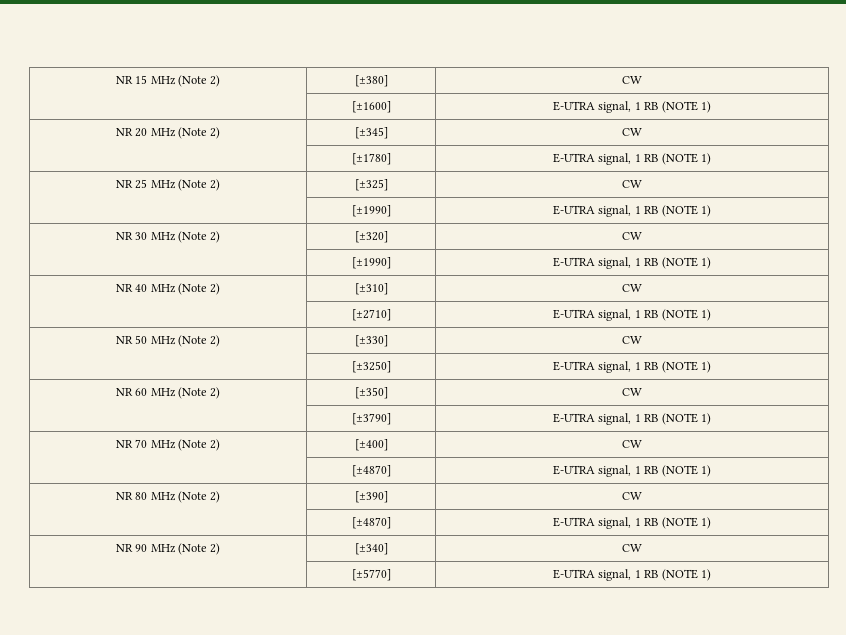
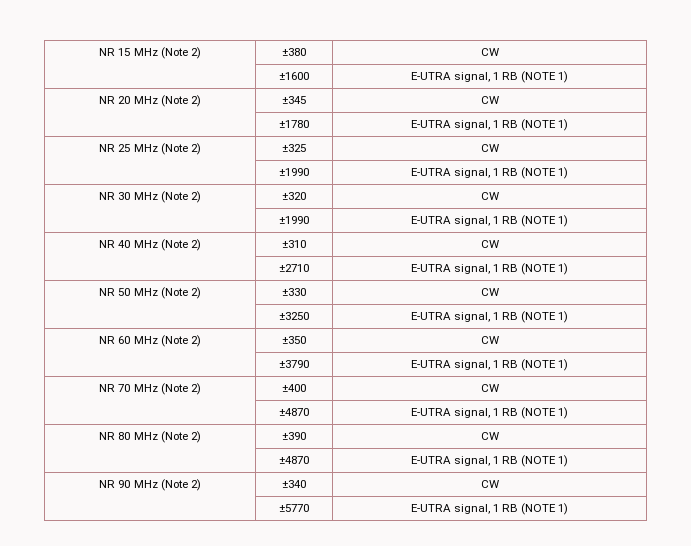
- NR 15 MHz (Note 2) | [±380] | CW
- | [±1600] | E-UTRA signal, 1 RB (NOTE 1)
+ NR 15 MHz (Note 2) | ±380 | CW
+ | ±1600 | E-UTRA signal, 1 RB (NOTE 1)
- NR 20 MHz (Note 2) | [±345] | CW
- | [±1780] | E-UTRA signal, 1 RB (NOTE 1)
+ NR 20 MHz (Note 2) | ±345 | CW
+ | ±1780 | E-UTRA signal, 1 RB (NOTE 1)
- NR 25 MHz (Note 2) | [±325] | CW
- | [±1990] | E-UTRA signal, 1 RB (NOTE 1)
+ NR 25 MHz (Note 2) | ±325 | CW
+ | ±1990 | E-UTRA signal, 1 RB (NOTE 1)
- NR 30 MHz (Note 2) | [±320] | CW
- | [±1990] | E-UTRA signal, 1 RB (NOTE 1)
+ NR 30 MHz (Note 2) | ±320 | CW
+ | ±1990 | E-UTRA signal, 1 RB (NOTE 1)
- NR 40 MHz (Note 2) | [±310] | CW
- | [±2710] | E-UTRA signal, 1 RB (NOTE 1)
+ NR 40 MHz (Note 2) | ±310 | CW
+ | ±2710 | E-UTRA signal, 1 RB (NOTE 1)
- NR 50 MHz (Note 2) | [±330] | CW
- | [±3250] | E-UTRA signal, 1 RB (NOTE 1)
+ NR 50 MHz (Note 2) | ±330 | CW
+ | ±3250 | E-UTRA signal, 1 RB (NOTE 1)
- NR 60 MHz (Note 2) | [±350] | CW
- | [±3790] | E-UTRA signal, 1 RB (NOTE 1)
+ NR 60 MHz (Note 2) | ±350 | CW
+ | ±3790 | E-UTRA signal, 1 RB (NOTE 1)
- NR 70 MHz (Note 2) | [±400] | CW
- | [±4870] | E-UTRA signal, 1 RB (NOTE 1)
+ NR 70 MHz (Note 2) | ±400 | CW
+ | ±4870 | E-UTRA signal, 1 RB (NOTE 1)
- NR 80 MHz (Note 2) | [±390] | CW
- | [±4870] | E-UTRA signal, 1 RB (NOTE 1)
+ NR 80 MHz (Note 2) | ±390 | CW
+ | ±4870 | E-UTRA signal, 1 RB (NOTE 1)
- NR 90 MHz (Note 2) | [±340] | CW
- | [±5770] | E-UTRA signal, 1 RB (NOTE 1)
+ NR 90 MHz (Note 2) | ±340 | CW
+ | ±5770 | E-UTRA signal, 1 RB (NOTE 1)

